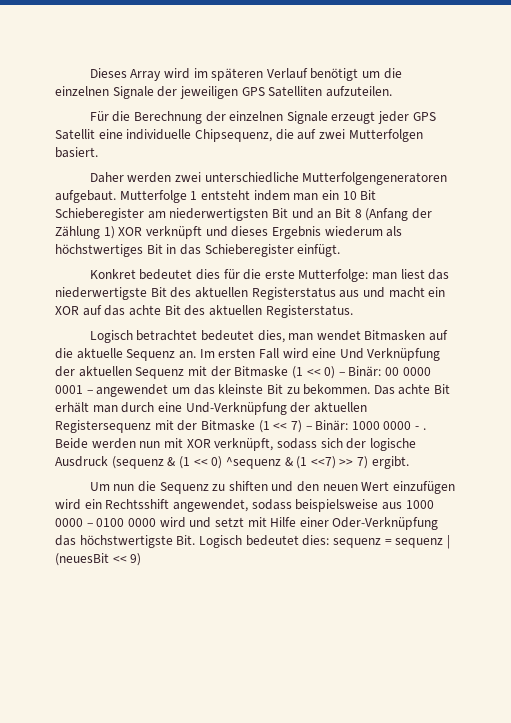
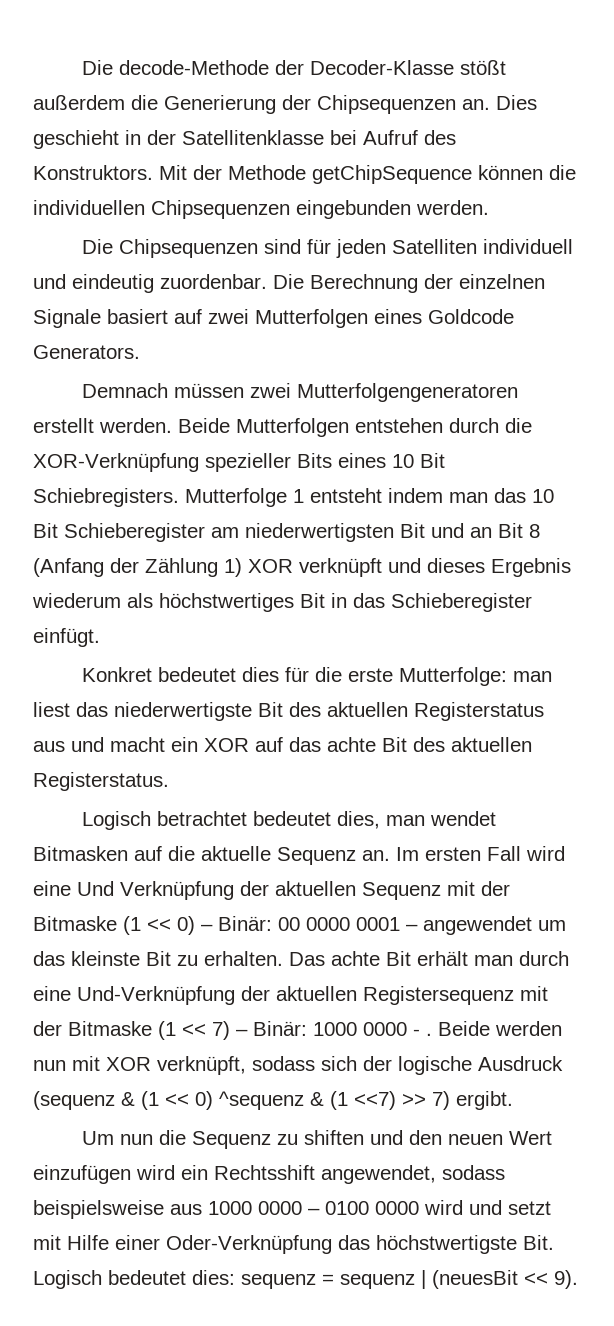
- Dieses Array wird im späteren Verlauf benötigt um die einzelnen Signale der jeweiligen GPS Satelliten aufzuteilen.
- Für die Berechnung der einzelnen Signale erzeugt jeder GPS Satellit eine individuelle Chipsequenz, die auf zwei Mutterfolgen basiert.
- Daher werden zwei unterschiedliche Mutterfolgengeneratoren aufgebaut.
+ Die decode-Methode der Decoder-Klasse stößt außerdem die Generierung der Chipsequenzen an. Dies geschieht in der Satellitenklasse bei Aufruf des Konstruktors. Mit der Methode getChipSequence können die individuellen Chipsequenzen eingebunden werden.
+ Die Chipsequenzen sind für jeden Satelliten individuell und eindeutig zuordenbar. Die Berechnung der einzelnen Signale basiert auf zwei Mutterfolgen eines Goldcode Generators.
+ Demnach müssen zwei Mutterfolgengeneratoren erstellt werden. Beide Mutterfolgen entstehen durch die XOR-Verknüpfung spezieller Bits eines 10 Bit Schiebregisters.
- Mutterfolge 1 entsteht indem man ein 10 Bit Schieberegister am niederwertigsten Bit und an Bit 8 (Anfang der Zählung 1) XOR verknüpft und dieses Ergebnis wiederum als höchstwertiges Bit in das Schieberegister einfügt.
+ Mutterfolge 1 entsteht indem man das 10 Bit Schieberegister am niederwertigsten Bit und an Bit 8 (Anfang der Zählung 1) XOR verknüpft und dieses Ergebnis wiederum als höchstwertiges Bit in das Schieberegister einfügt.
- Im ersten Fall wird eine Und Verknüpfung der aktuellen Sequenz mit der Bitmaske (1 << 0) – Binär: 00 0000 0001 – angewendet um das kleinste Bit zu bekommen.
+ Im ersten Fall wird eine Und Verknüpfung der aktuellen Sequenz mit der Bitmaske (1 << 0) – Binär: 00 0000 0001 – angewendet um das kleinste Bit zu erhalten.
- Um nun die Sequenz zu shiften und den neuen Wert einzufügen wird ein Rechtsshift angewendet, sodass beispielsweise aus 1000 0000 – 0100 0000 wird und setzt mit Hilfe einer Oder-Verknüpfung das höchstwertigste Bit. Logisch bedeutet dies: sequenz = sequenz | (neuesBit << 9)
+ Um nun die Sequenz zu shiften und den neuen Wert einzufügen wird ein Rechtsshift angewendet, sodass beispielsweise aus 1000 0000 – 0100 0000 wird und setzt mit Hilfe einer Oder-Verknüpfung das höchstwertigste Bit. Logisch bedeutet dies: sequenz = sequenz | (neuesBit << 9).

